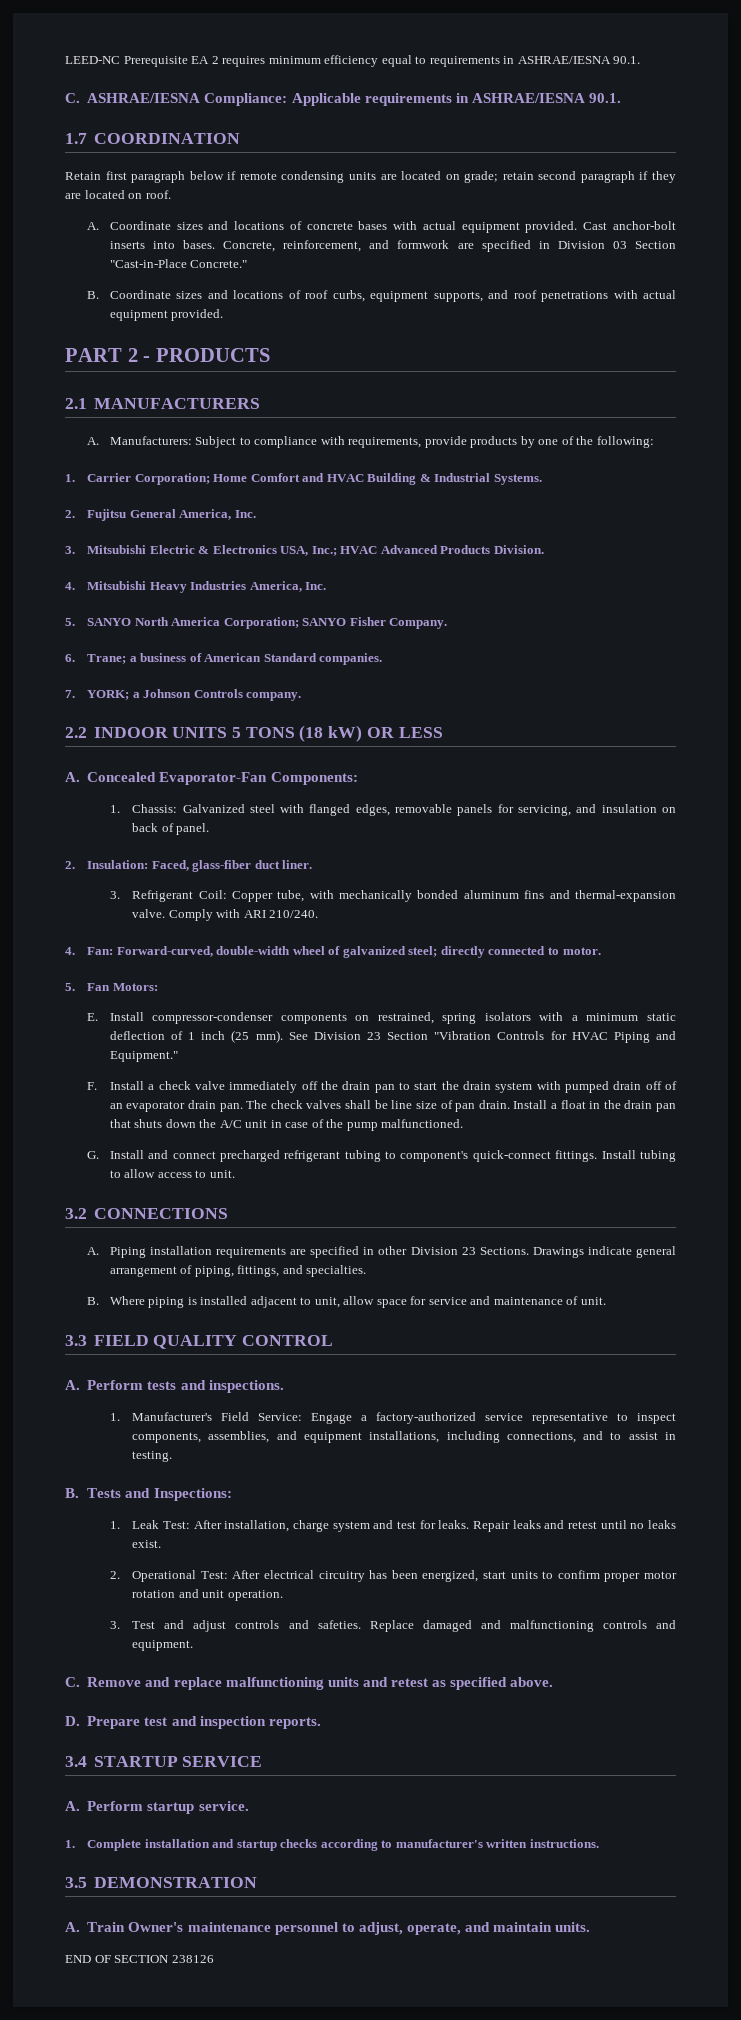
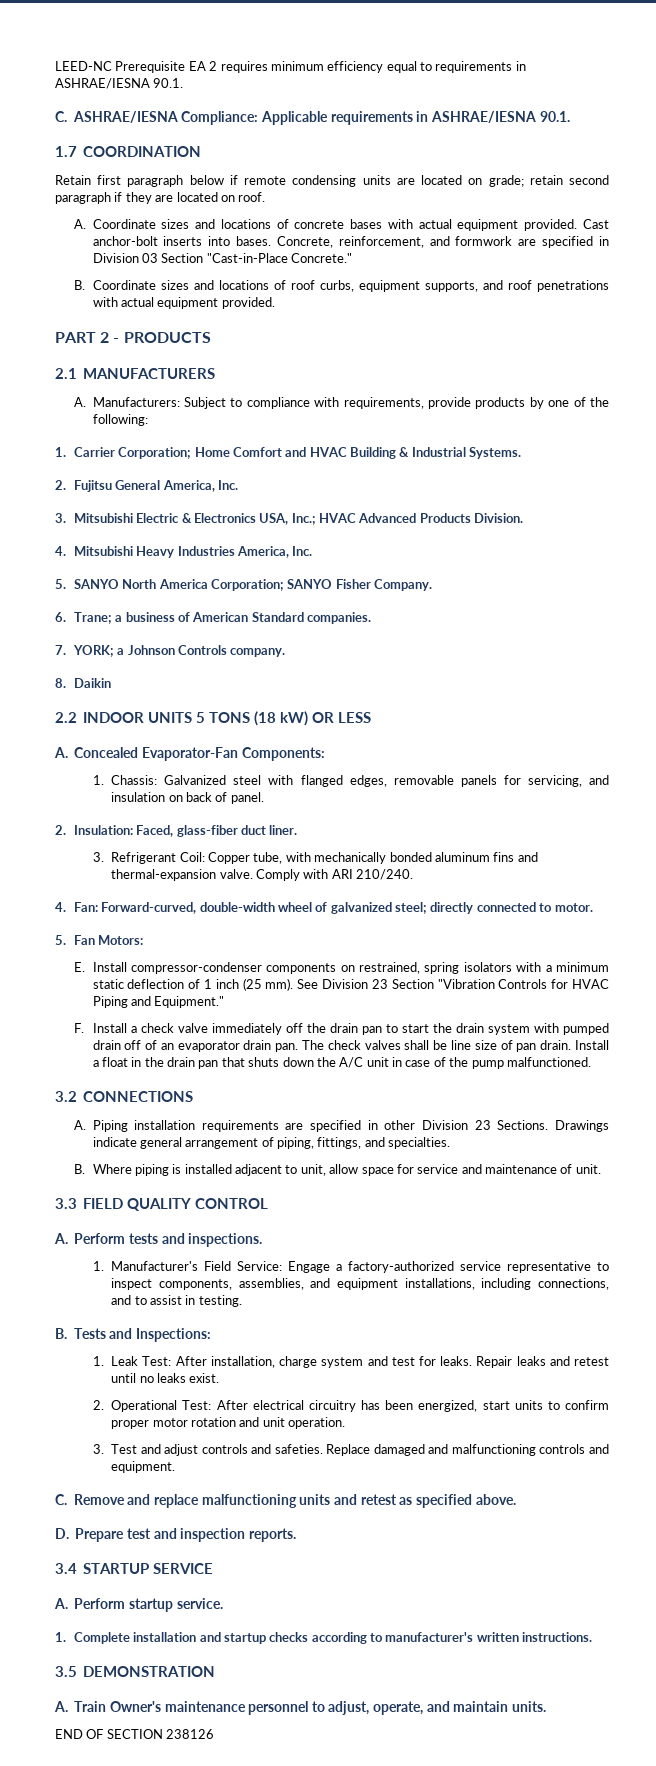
+ 8. Daikin
- G. Install and connect precharged refrigerant tubing to component's quick-connect fittings. Install tubing to allow access to unit.

